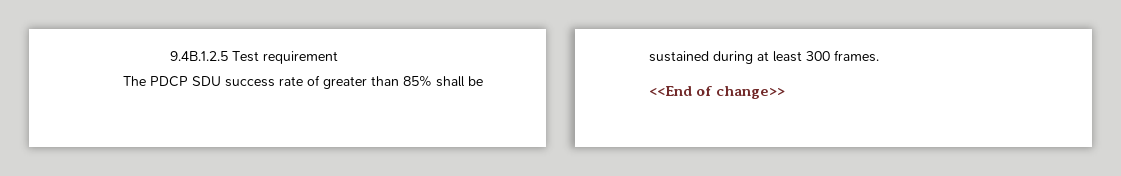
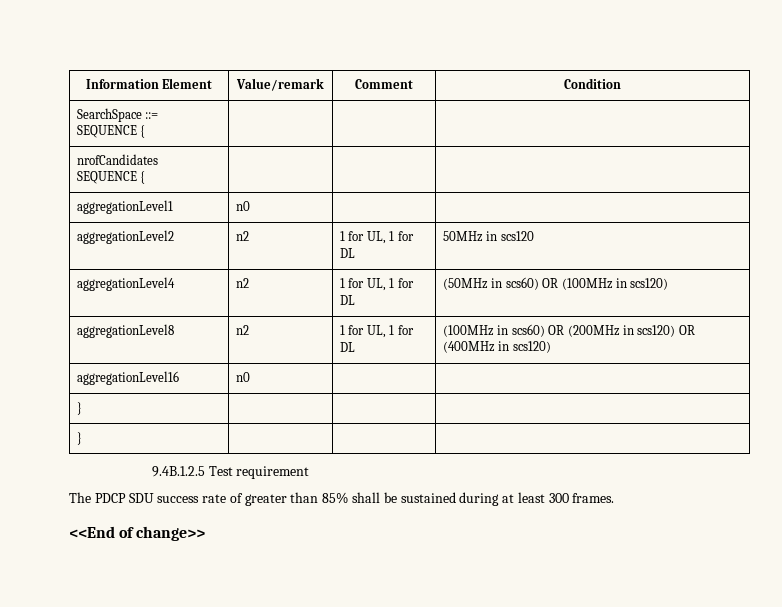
+ Information Element | Value/remark | Comment | Condition
+ SearchSpace ::= SEQUENCE { | | |
+ nrofCandidates SEQUENCE { | | |
+ aggregationLevel1 | n0 | |
+ aggregationLevel2 | n2 | 1 for UL, 1 for DL | 50MHz in scs120
+ aggregationLevel4 | n2 | 1 for UL, 1 for DL | (50MHz in scs60) OR (100MHz in scs120)
+ aggregationLevel8 | n2 | 1 for UL, 1 for DL | (100MHz in scs60) OR (200MHz in scs120) OR (400MHz in scs120)
+ aggregationLevel16 | n0 | |
+ } | | |
+ } | | |

